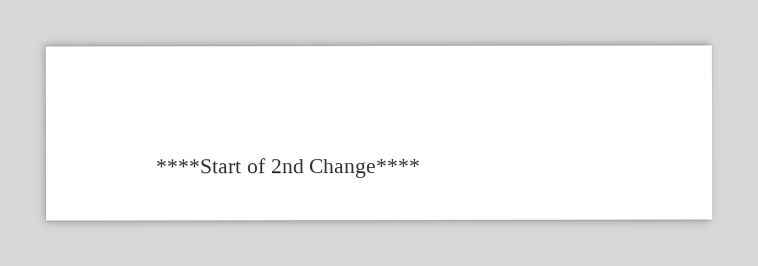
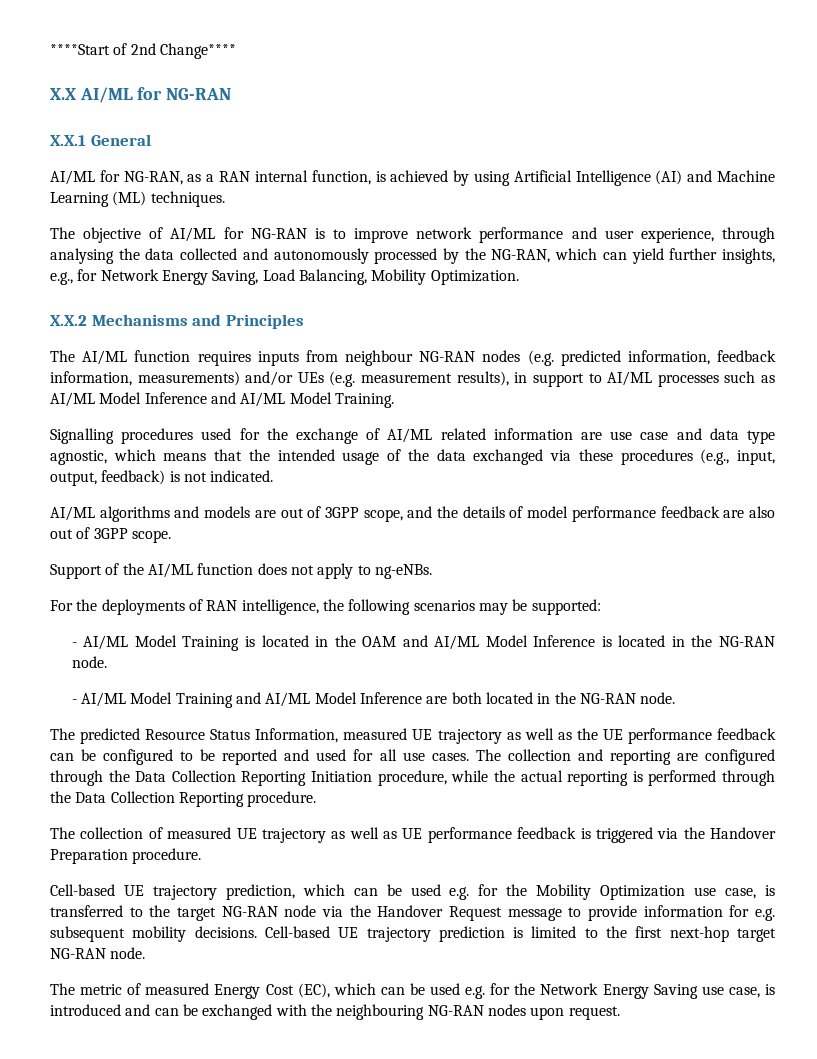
+ X.X AI/ML for NG-RAN
+ X.X.1 General
+ AI/ML for NG-RAN, as a RAN internal function, is achieved by using Artificial Intelligence (AI) and Machine Learning (ML) techniques.
+ The objective of AI/ML for NG-RAN is to improve network performance and user experience, through analysing the data collected and autonomously processed by the NG-RAN, which can yield further insights, e.g., for Network Energy Saving, Load Balancing, Mobility Optimization.
+ X.X.2 Mechanisms and Principles
+ The AI/ML function requires inputs from neighbour NG-RAN nodes (e.g. predicted information, feedback information, measurements) and/or UEs (e.g. measurement results), in support to AI/ML processes such as AI/ML Model Inference and AI/ML Model Training.
+ Signalling procedures used for the exchange of AI/ML related information are use case and data type agnostic, which means that the intended usage of the data exchanged via these procedures (e.g., input, output, feedback) is not indicated.
+ AI/ML algorithms and models are out of 3GPP scope, and the details of model performance feedback are also out of 3GPP scope.
+ Support of the AI/ML function does not apply to ng-eNBs.
+ For the deployments of RAN intelligence, the following scenarios may be supported:
+ - AI/ML Model Training is located in the OAM and AI/ML Model Inference is located in the NG-RAN node.
+ - AI/ML Model Training and AI/ML Model Inference are both located in the NG-RAN node.
+ The predicted Resource Status Information, measured UE trajectory as well as the UE performance feedback can be configured to be reported and used for all use cases. The collection and reporting are configured through the Data Collection Reporting Initiation procedure, while the actual reporting is performed through the Data Collection Reporting procedure.
+ The collection of measured UE trajectory as well as UE performance feedback is triggered via the Handover Preparation procedure.
+ Cell-based UE trajectory prediction, which can be used e.g. for the Mobility Optimization use case, is transferred to the target NG-RAN node via the Handover Request message to provide information for e.g. subsequent mobility decisions. Cell-based UE trajectory prediction is limited to the first next-hop target NG-RAN node.
+ The metric of measured Energy Cost (EC), which can be used e.g. for the Network Energy Saving use case, is introduced and can be exchanged with the neighbouring NG-RAN nodes upon request.

